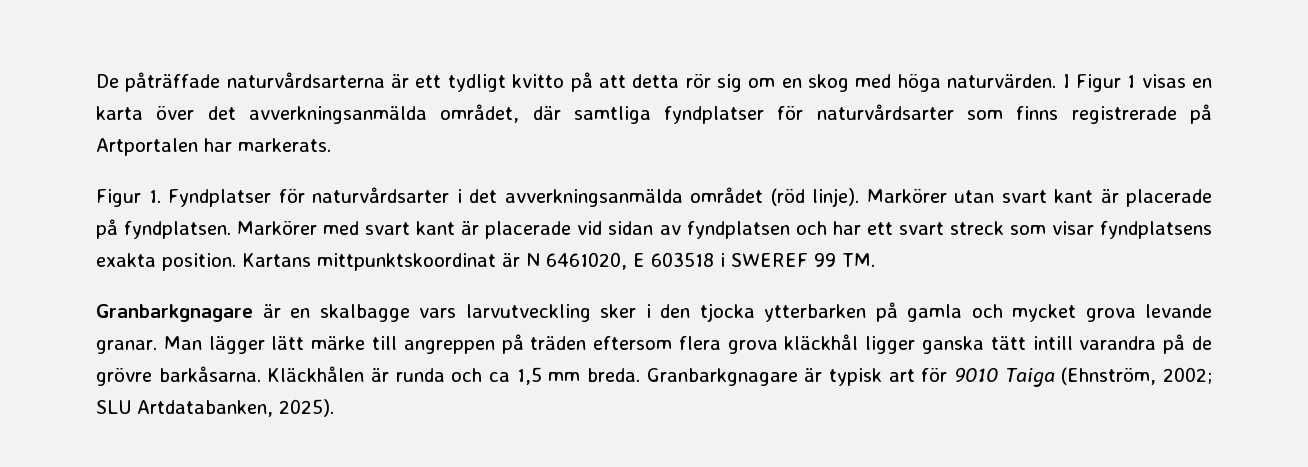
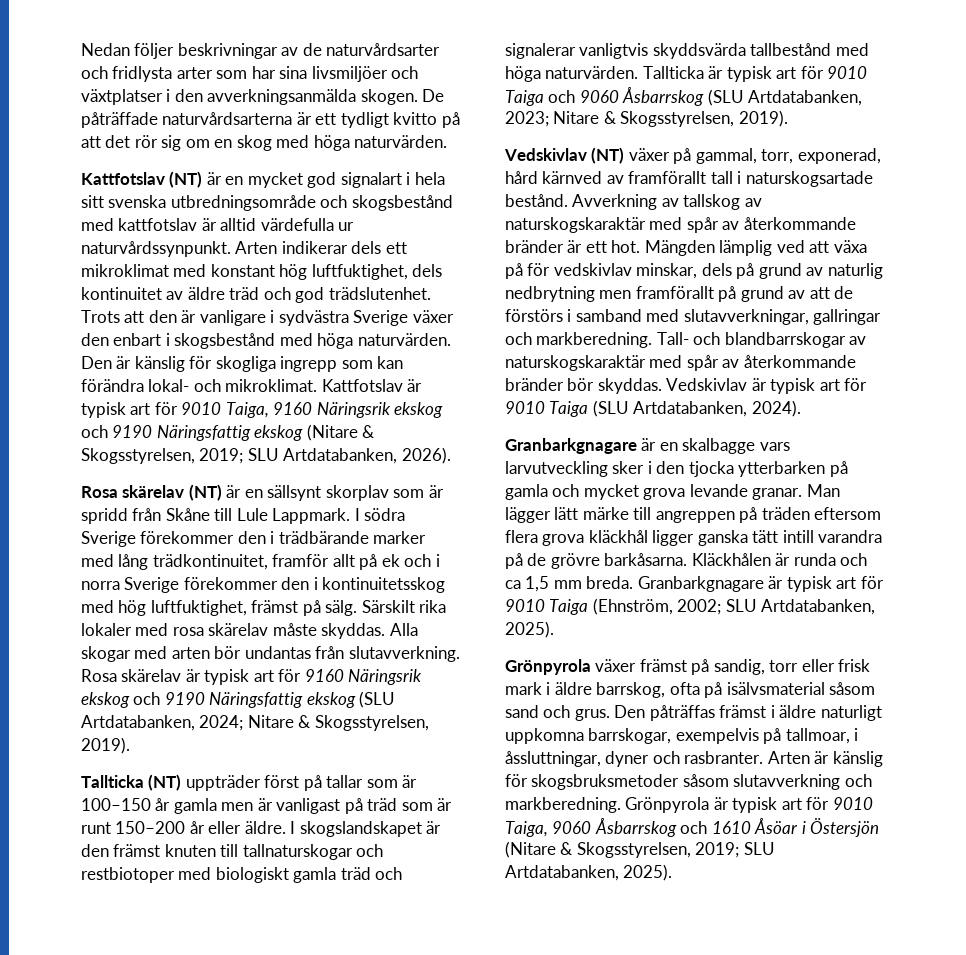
+ Nedan följer beskrivningar av de naturvårdsarter och fridlysta arter som har sina livsmiljöer och växtplatser i den avverkningsanmälda skogen.
- De påträffade naturvårdsarterna är ett tydligt kvitto på att detta rör sig om en skog med höga naturvärden. I Figur 1 visas en karta över det avverkningsanmälda området, där samtliga fyndplatser för naturvårdsarter som finns registrerade på Artportalen har markerats.
- Figur 1. Fyndplatser för naturvårdsarter i det avverkningsanmälda området (röd linje). Markörer utan svart kant är placerade på fyndplatsen. Markörer med svart kant är placerade vid sidan av fyndplatsen och har ett svart streck som visar fyndplatsens exakta position. Kartans mittpunktskoordinat är N 6461020, E 603518 i SWEREF 99 TM.
+ De påträffade naturvårdsarterna är ett tydligt kvitto på att det rör sig om en skog med höga naturvärden.
+ Kattfotslav (NT) är en mycket god signalart i hela sitt svenska utbredningsområde och skogsbestånd med kattfotslav är alltid värdefulla ur naturvårdssynpunkt. Arten indikerar dels ett mikroklimat med konstant hög luftfuktighet, dels kontinuitet av äldre träd och god trädslutenhet. Trots att den är vanligare i sydvästra Sverige växer den enbart i skogsbestånd med höga naturvärden. Den är känslig för skogliga ingrepp som kan förändra lokal- och mikroklimat. Kattfotslav är typisk art för 9010 Taiga, 9160 Näringsrik ekskog och 9190 Näringsfattig ekskog (Nitare & Skogsstyrelsen, 2019; SLU Artdatabanken, 2026).
+ Rosa skärelav (NT) är en sällsynt skorplav som är spridd från Skåne till Lule Lappmark. I södra Sverige förekommer den i trädbärande marker med lång trädkontinuitet, framför allt på ek och i norra Sverige förekommer den i kontinuitetsskog med hög luftfuktighet, främst på sälg. Särskilt rika lokaler med rosa skärelav måste skyddas. Alla skogar med arten bör undantas från slutavverkning. Rosa skärelav är typisk art för 9160 Näringsrik ekskog och 9190 Näringsfattig ekskog (SLU Artdatabanken, 2024; Nitare & Skogsstyrelsen, 2019).
+ Tallticka (NT) uppträder först på tallar som är 100–150 år gamla men är vanligast på träd som är runt 150–200 år eller äldre. I skogslandskapet är den främst knuten till tallnaturskogar och restbiotoper med biologiskt gamla träd och signalerar vanligtvis skyddsvärda tallbestånd med höga naturvärden. Tallticka är typisk art för 9010 Taiga och 9060 Åsbarrskog (SLU Artdatabanken, 2023; Nitare & Skogsstyrelsen, 2019).
+ Vedskivlav (NT) växer på gammal, torr, exponerad, hård kärnved av framförallt tall i naturskogsartade bestånd. Avverkning av tallskog av naturskogskaraktär med spår av återkommande bränder är ett hot. Mängden lämplig ved att växa på för vedskivlav minskar, dels på grund av naturlig nedbrytning men framförallt på grund av att de förstörs i samband med slutavverkningar, gallringar och markberedning. Tall- och blandbarrskogar av naturskogskaraktär med spår av återkommande bränder bör skyddas. Vedskivlav är typisk art för 9010 Taiga (SLU Artdatabanken, 2024).
+ Grönpyrola växer främst på sandig, torr eller frisk mark i äldre barrskog, ofta på isälvsmaterial såsom sand och grus. Den påträffas främst i äldre naturligt uppkomna barrskogar, exempelvis på tallmoar, i åssluttningar, dyner och rasbranter. Arten är känslig för skogsbruksmetoder såsom slutavverkning och markberedning. Grönpyrola är typisk art för 9010 Taiga, 9060 Åsbarrskog och 1610 Åsöar i Östersjön (Nitare & Skogsstyrelsen, 2019; SLU Artdatabanken, 2025).

